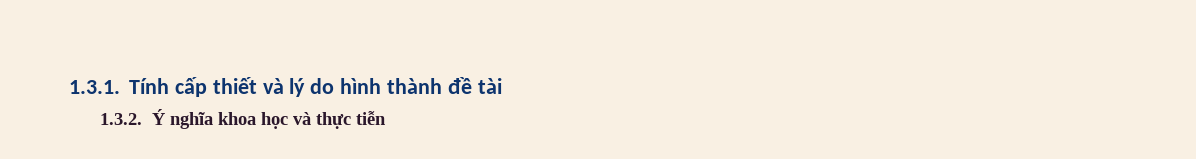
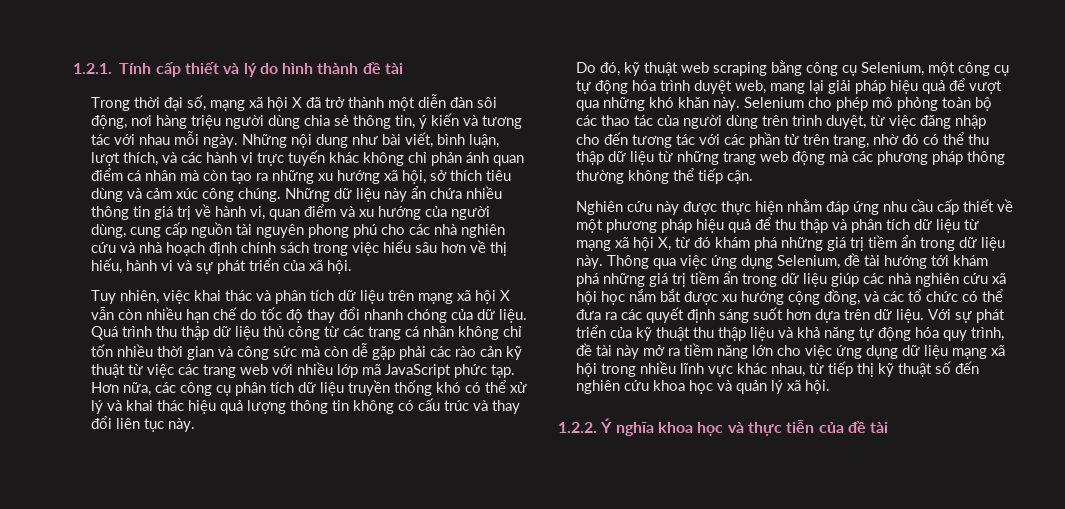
- 1.3.1. Tính cấp thiết và lý do hình thành đề tài
+ 1.2.1. Tính cấp thiết và lý do hình thành đề tài
- 1.3.2. Ý nghĩa khoa học và thực tiễn
+ Trong thời đại số, mạng xã hội X đã trở thành một diễn đàn sôi động, nơi hàng triệu người dùng chia sẻ thông tin, ý kiến và tương tác với nhau mỗi ngày. Những nội dung như bài viết, bình luận, lượt thích, và các hành vi trực tuyến khác không chỉ phản ánh quan điểm cá nhân mà còn tạo ra những xu hướng xã hội, sở thích tiêu dùng và cảm xúc công chúng. Những dữ liệu này ẩn chứa nhiều thông tin giá trị về hành vi, quan điểm và xu hướng của người dùng, cung cấp nguồn tài nguyên phong phú cho các nhà nghiên cứu và nhà hoạch định chính sách trong việc hiểu sâu hơn về thị hiếu, hành vi và sự phát triển của xã hội.
+ Tuy nhiên, việc khai thác và phân tích dữ liệu trên mạng xã hội X vẫn còn nhiều hạn chế do tốc độ thay đổi nhanh chóng của dữ liệu. Quá trình thu thập dữ liệu thủ công từ các trang cá nhân không chỉ tốn nhiều thời gian và công sức mà còn dễ gặp phải các rào cản kỹ thuật từ việc các trang web với nhiều lớp mã JavaScript phức tạp. Hơn nữa, các công cụ phân tích dữ liệu truyền thống khó có thể xử lý và khai thác hiệu quả lượng thông tin không có cấu trúc và thay đổi liên tục này.
+ Do đó, kỹ thuật web scraping bằng công cụ Selenium, một công cụ tự động hóa trình duyệt web, mang lại giải pháp hiệu quả để vượt qua những khó khăn này. Selenium cho phép mô phỏng toàn bộ các thao tác của người dùng trên trình duyệt, từ việc đăng nhập cho đến tương tác với các phần tử trên trang, nhờ đó có thể thu thập dữ liệu từ những trang web động mà các phương pháp thông thường không thể tiếp cận.
+ Nghiên cứu này được thực hiện nhằm đáp ứng nhu cầu cấp thiết về một phương pháp hiệu quả để thu thập và phân tích dữ liệu từ mạng xã hội X, từ đó khám phá những giá trị tiềm ẩn trong dữ liệu này. Thông qua việc ứng dụng Selenium, đề tài hướng tới khám phá những giá trị tiềm ẩn trong dữ liệu giúp các nhà nghiên cứu xã hội học nắm bắt được xu hướng cộng đồng, và các tổ chức có thể đưa ra các quyết định sáng suốt hơn dựa trên dữ liệu. Với sự phát triển của kỹ thuật thu thập liệu và khả năng tự động hóa quy trình, đề tài này mở ra tiềm năng lớn cho việc ứng dụng dữ liệu mạng xã hội trong nhiều lĩnh vực khác nhau, từ tiếp thị kỹ thuật số đến nghiên cứu khoa học và quản lý xã hội.
+ 1.2.2. Ý nghĩa khoa học và thực tiễn của đề tài

